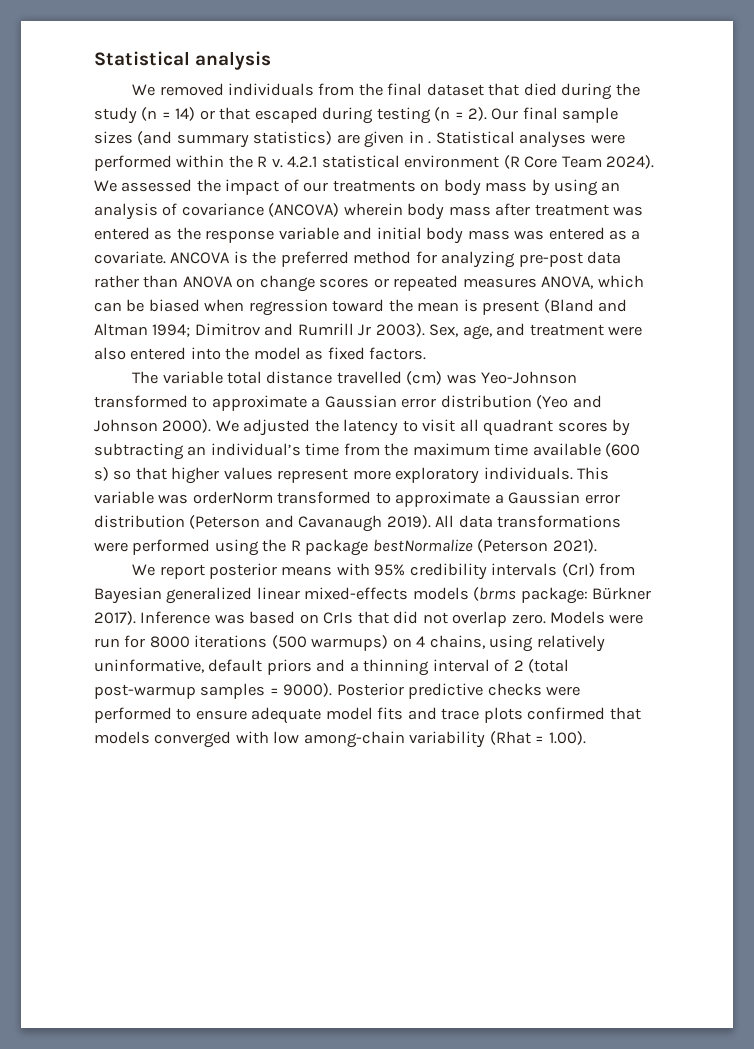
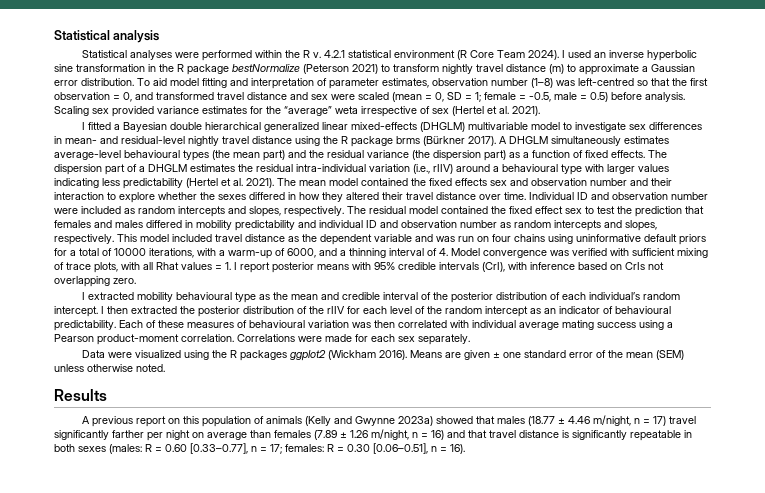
- We removed individuals from the final dataset that died during the study (n = 14) or that escaped during testing (n = 2). Our final sample sizes (and summary statistics) are given in .
- We assessed the impact of our treatments on body mass by using an analysis of covariance (ANCOVA) wherein body mass after treatment was entered as the response variable and initial body mass was entered as a covariate. ANCOVA is the preferred method for analyzing pre-post data rather than ANOVA on change scores or repeated measures ANOVA, which can be biased when regression toward the mean is present (Bland and Altman 1994; Dimitrov and Rumrill Jr 2003). Sex, age, and treatment were also entered into the model as fixed factors.
- The variable total distance travelled (cm) was Yeo-Johnson transformed to approximate a Gaussian error distribution (Yeo and Johnson 2000). We adjusted the latency to visit all quadrant scores by subtracting an individual’s time from the maximum time available (600 s) so that higher values represent more exploratory individuals. This variable was orderNorm transformed to approximate a Gaussian error distribution (Peterson and Cavanaugh 2019). All data transformations were performed using the R package bestNormalize (Peterson 2021).
- We report posterior means with 95% credibility intervals (CrI) from Bayesian generalized linear mixed-effects models (brms package: Bürkner 2017). Inference was based on CrIs that did not overlap zero. Models were run for 8000 iterations (500 warmups) on 4 chains, using relatively uninformative, default priors and a thinning interval of 2 (total post-warmup samples = 9000). Posterior predictive checks were performed to ensure adequate model fits and trace plots confirmed that models converged with low among-chain variability (Rhat = 1.00).
+ I used an inverse hyperbolic sine transformation in the R package bestNormalize (Peterson 2021) to transform nightly travel distance (m) to approximate a Gaussian error distribution. To aid model fitting and interpretation of parameter estimates, observation number (1–8) was left-centred so that the first observation = 0, and transformed travel distance and sex were scaled (mean = 0, SD = 1; female = -0.5, male = 0.5) before analysis. Scaling sex provided variance estimates for the “average” weta irrespective of sex (Hertel et al. 2021).
+ I fitted a Bayesian double hierarchical generalized linear mixed-effects (DHGLM) multivariable model to investigate sex differences in mean- and residual-level nightly travel distance using the R package brms (Bürkner 2017). A DHGLM simultaneously estimates average-level behavioural types (the mean part) and the residual variance (the dispersion part) as a function of fixed effects. The dispersion part of a DHGLM estimates the residual intra-individual variation (i.e., rIIV) around a behavioural type with larger values indicating less predictability (Hertel et al. 2021). The mean model contained the fixed effects sex and observation number and their interaction to explore whether the sexes differed in how they altered their travel distance over time. Individual ID and observation number were included as random intercepts and slopes, respectively. The residual model contained the fixed effect sex to test the prediction that females and males differed in mobility predictability and individual ID and observation number as random intercepts and slopes, respectively. This model included travel distance as the dependent variable and was run on four chains using uninformative default priors for a total of 10000 iterations, with a warm-up of 6000, and a thinning interval of 4. Model convergence was verified with sufficient mixing of trace plots, with all Rhat values = 1. I report posterior means with 95% credible intervals (CrI), with inference based on CrIs not overlapping zero.
+ I extracted mobility behavioural type as the mean and credible interval of the posterior distribution of each individual’s random intercept. I then extracted the posterior distribution of the rIIV for each level of the random intercept as an indicator of behavioural predictability. Each of these measures of behavioural variation was then correlated with individual average mating success using a Pearson product-moment correlation. Correlations were made for each sex separately.
+ Data were visualized using the R packages ggplot2 (Wickham 2016). Means are given ± one standard error of the mean (SEM) unless otherwise noted.
+ Results
+ A previous report on this population of animals (Kelly and Gwynne 2023a) showed that males (18.77 ± 4.46 m/night, n = 17) travel significantly farther per night on average than females (7.89 ± 1.26 m/night, n = 16) and that travel distance is significantly repeatable in both sexes (males: R = 0.60 [0.33–0.77], n = 17; females: R = 0.30 [0.06–0.51], n = 16).

